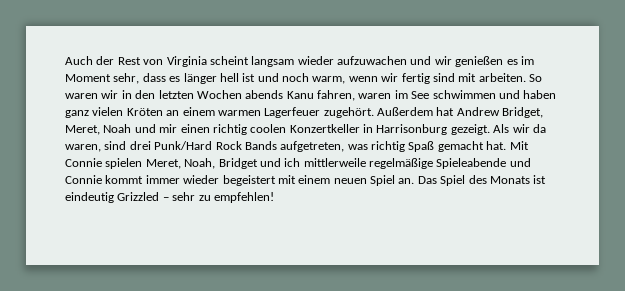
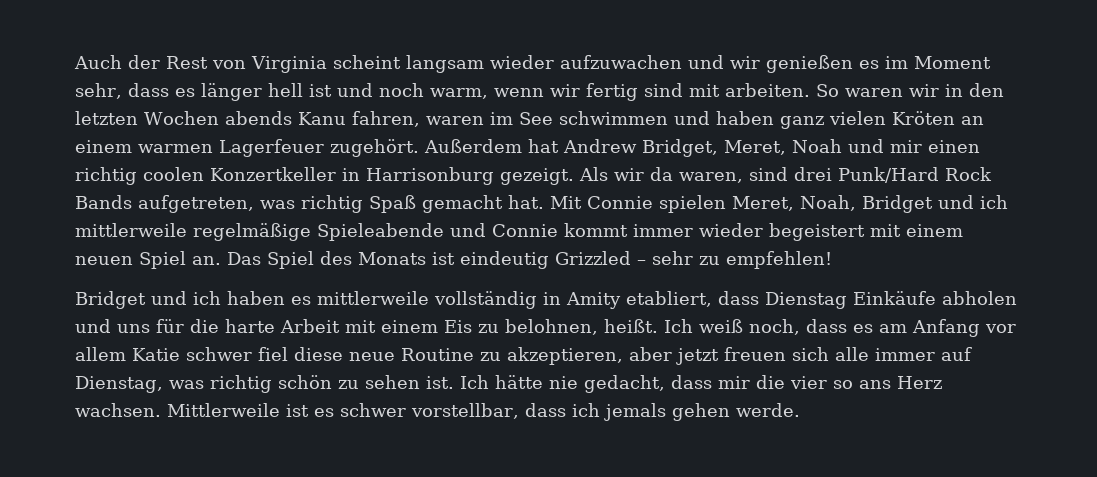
+ Bridget und ich haben es mittlerweile vollständig in Amity etabliert, dass Dienstag Einkäufe abholen und uns für die harte Arbeit mit einem Eis zu belohnen, heißt. Ich weiß noch, dass es am Anfang vor allem Katie schwer fiel diese neue Routine zu akzeptieren, aber jetzt freuen sich alle immer auf Dienstag, was richtig schön zu sehen ist. Ich hätte nie gedacht, dass mir die vier so ans Herz wachsen. Mittlerweile ist es schwer vorstellbar, dass ich jemals gehen werde.

